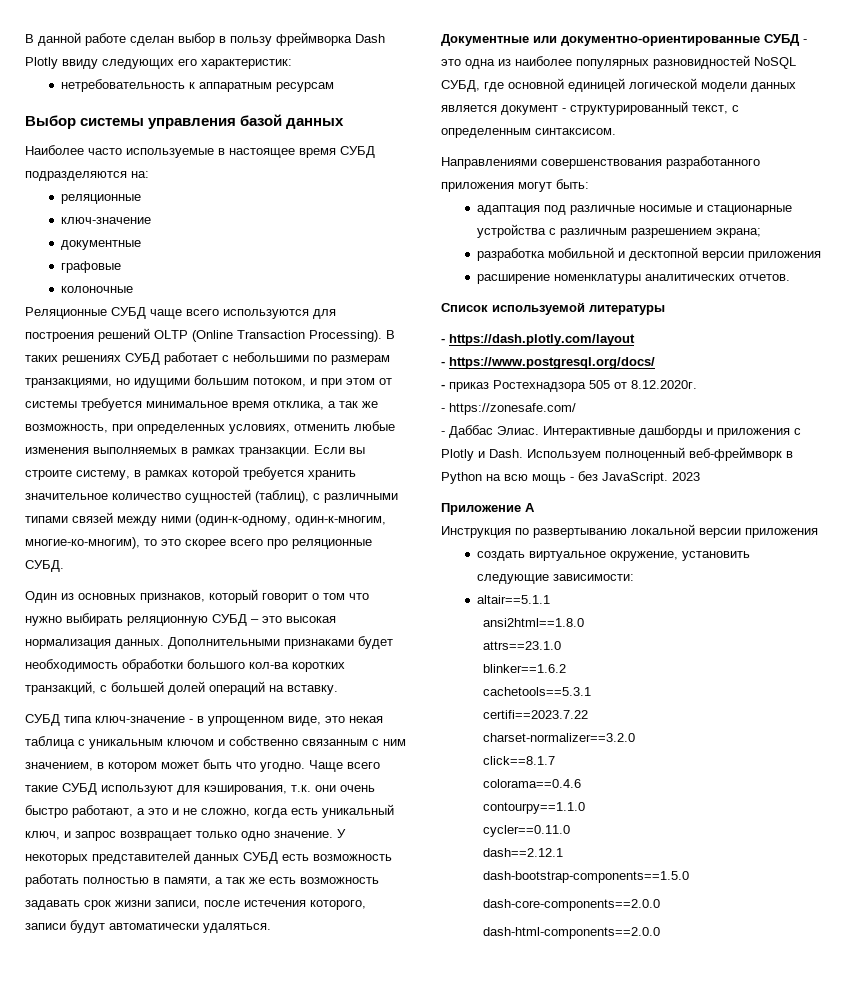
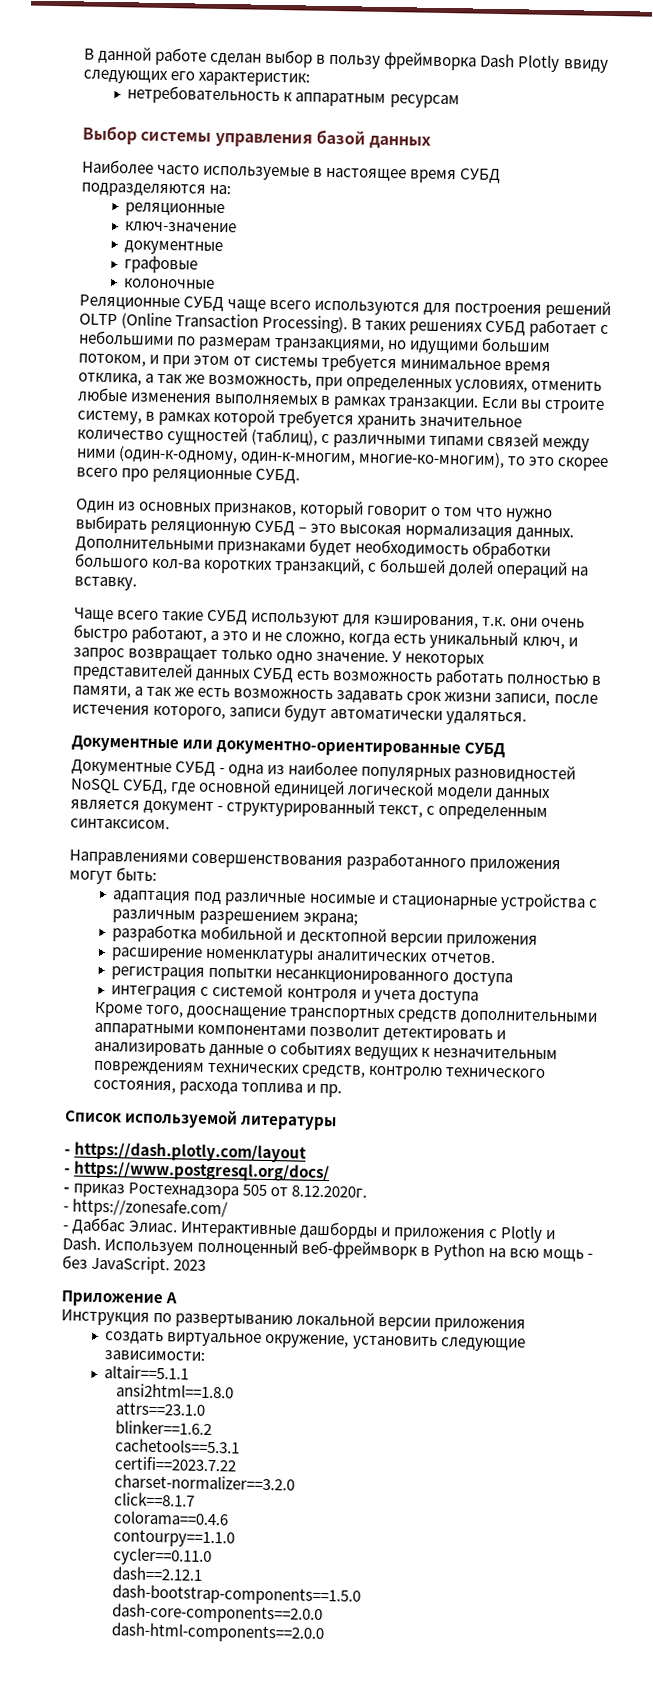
- СУБД типа ключ-значение - в упрощенном виде, это некая таблица с уникальным ключом и собственно связанным с ним значением, в котором может быть что угодно.
- Документные или документно-ориентированные СУБД - это одна из наиболее популярных разновидностей NoSQL СУБД, где основной единицей логической модели данных является документ - структурированный текст, с определенным синтаксисом.
+ Документные или документно-ориентированные СУБД
+ Документные СУБД - одна из наиболее популярных разновидностей NoSQL СУБД, где основной единицей логической модели данных является документ - структурированный текст, с определенным синтаксисом.
+ регистрация попытки несанкционированного доступа
+ интеграция с системой контроля и учета доступа
+ Кроме того, дооснащение транспортных средств дополнительными аппаратными компонентами позволит детектировать и анализировать данные о событиях ведущих к незначительным повреждениям технических средств, контролю технического состояния, расхода топлива и пр.

